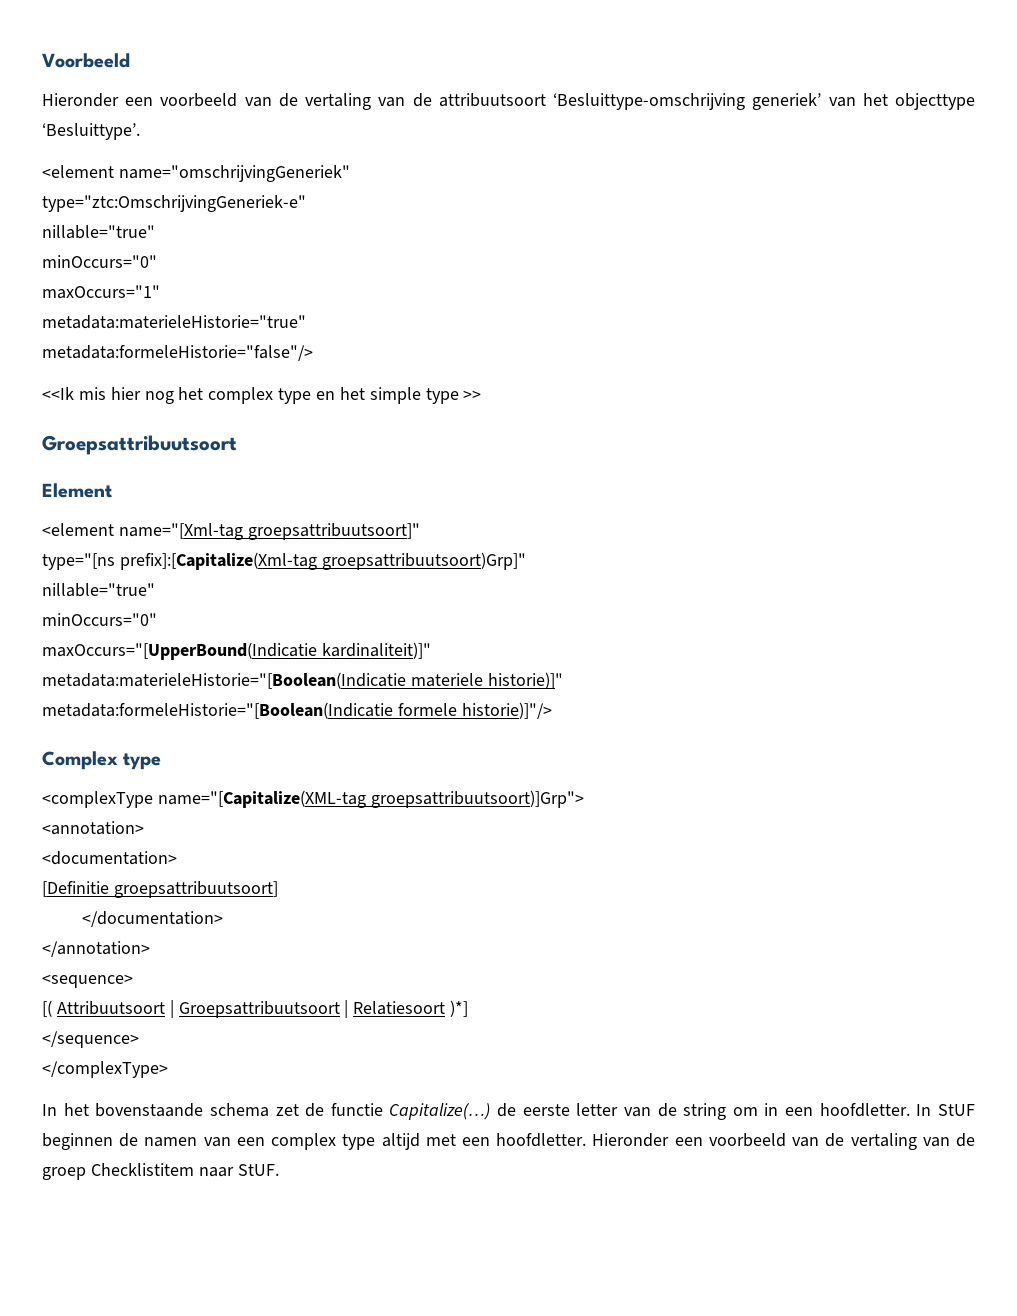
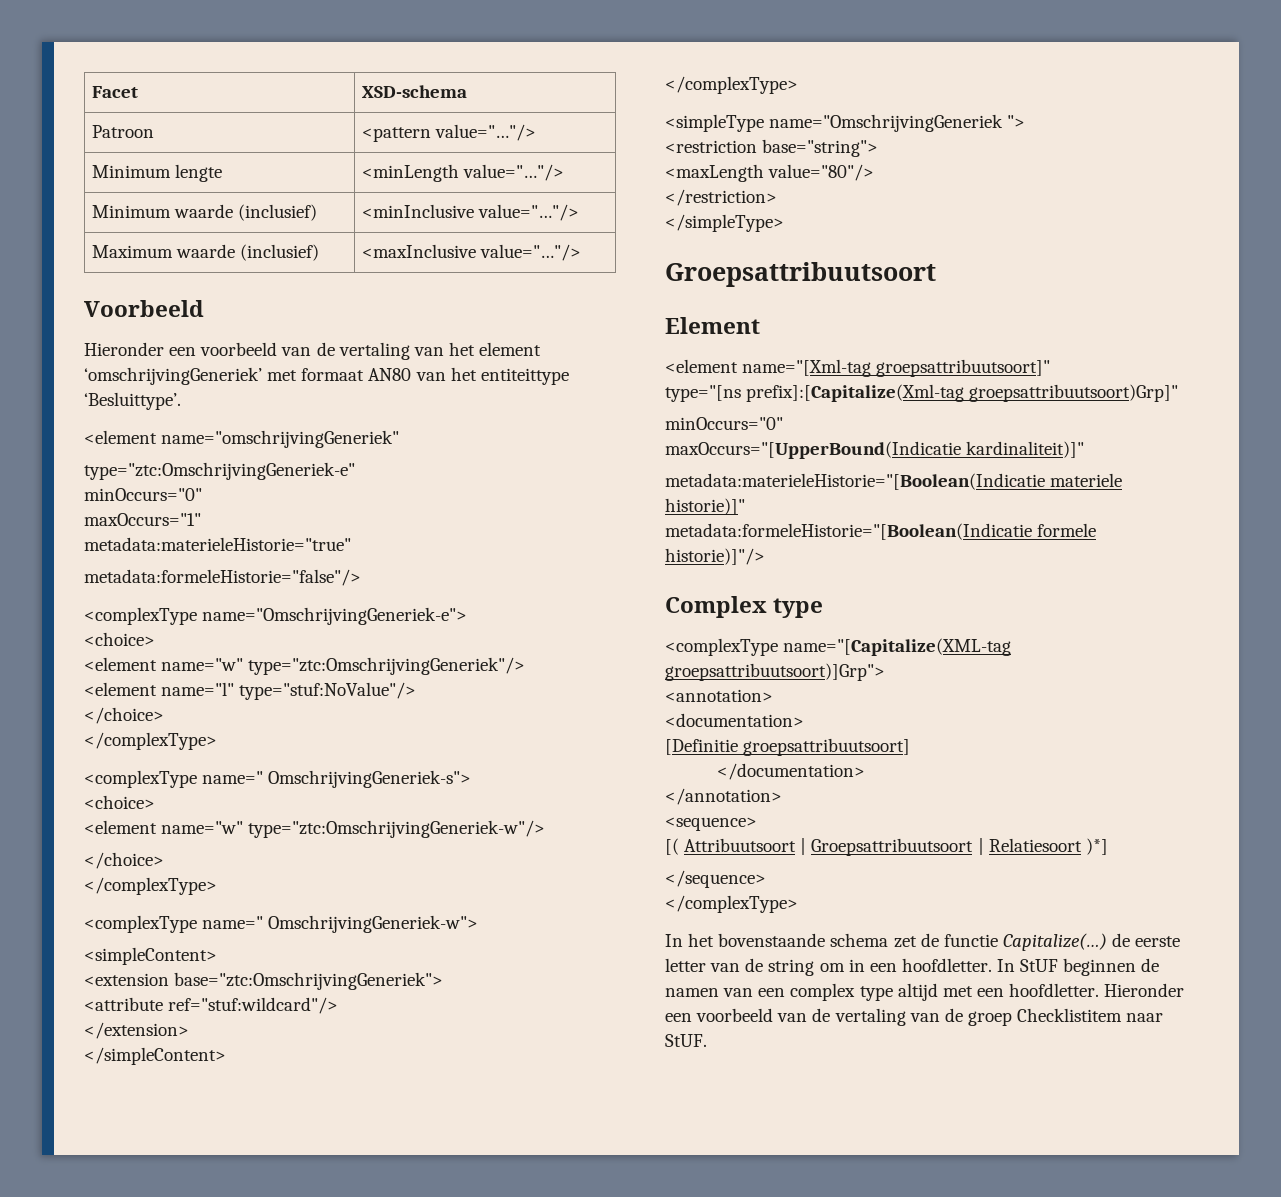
+ Facet | XSD-schema
+ Patroon | <pattern value="…"/>
+ Minimum lengte | <minLength value="…"/>
+ Minimum waarde (inclusief) | <minInclusive value="…"/>
+ Maximum waarde (inclusief) | <maxInclusive value="…"/>
- Hieronder een voorbeeld van de vertaling van de attribuutsoort ‘Besluittype-omschrijving generiek’ van het objecttype ‘Besluittype’.
+ Hieronder een voorbeeld van de vertaling van het element ‘omschrijvingGeneriek’ met formaat AN80 van het entiteittype ‘Besluittype’.
  type="ztc:OmschrijvingGeneriek-e"
- nillable="true"
- <<Ik mis hier nog het complex type en het simple type >>
+ <complexType name="OmschrijvingGeneriek-e">
+ <choice>
+ <element name="w" type="ztc:OmschrijvingGeneriek"/>
+ <element name="l" type="stuf:NoValue"/>
+ </choice>
+ </complexType>
+ <complexType name=" OmschrijvingGeneriek-s">
+ <choice>
+ <element name="w" type="ztc:OmschrijvingGeneriek-w"/>
+ </choice>
+ </complexType>
+ <complexType name=" OmschrijvingGeneriek-w">
+ <simpleContent>
+ <extension base="ztc:OmschrijvingGeneriek">
+ <attribute ref="stuf:wildcard"/>
+ </extension>
+ </simpleContent>
+ </complexType>
+ <simpleType name="OmschrijvingGeneriek ">
+ <restriction base="string">
+ <maxLength value="80"/>
+ </restriction>
+ </simpleType>
  type="[ns prefix]:[Capitalize(Xml-tag groepsattribuutsoort)Grp]"
- nillable="true"

